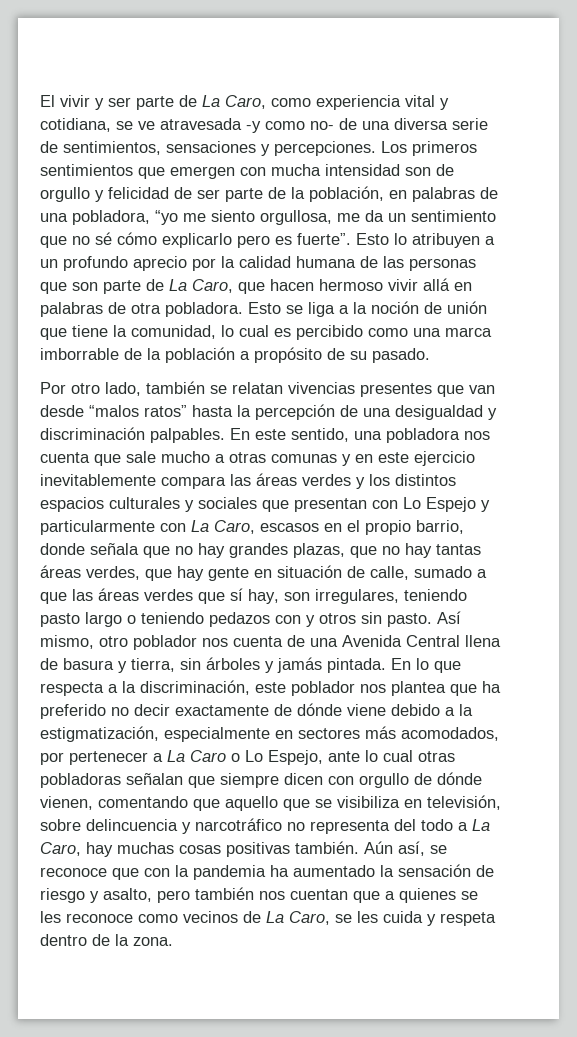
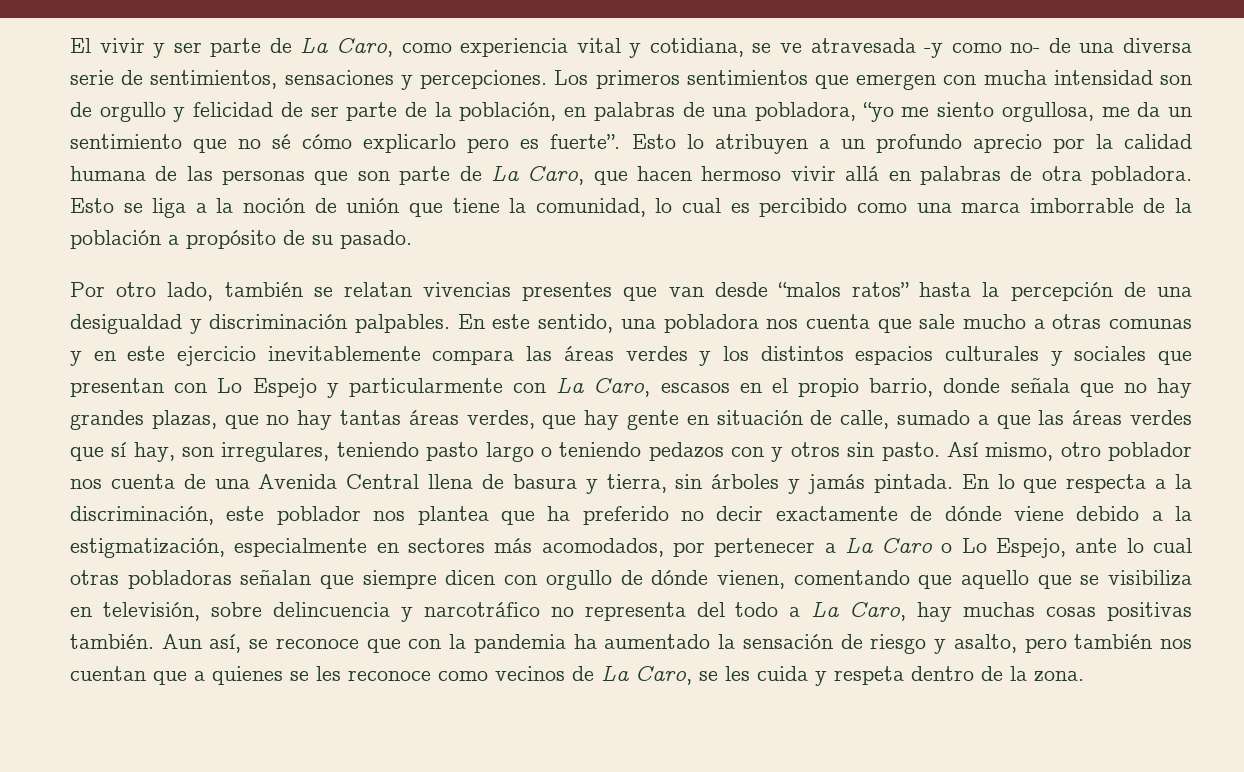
- Aún así, se reconoce que con la pandemia ha aumentado la sensación de riesgo y asalto, pero también nos cuentan que a quienes se les reconoce como vecinos de La Caro, se les cuida y respeta dentro de la zona.
+ Aun así, se reconoce que con la pandemia ha aumentado la sensación de riesgo y asalto, pero también nos cuentan que a quienes se les reconoce como vecinos de La Caro, se les cuida y respeta dentro de la zona.

